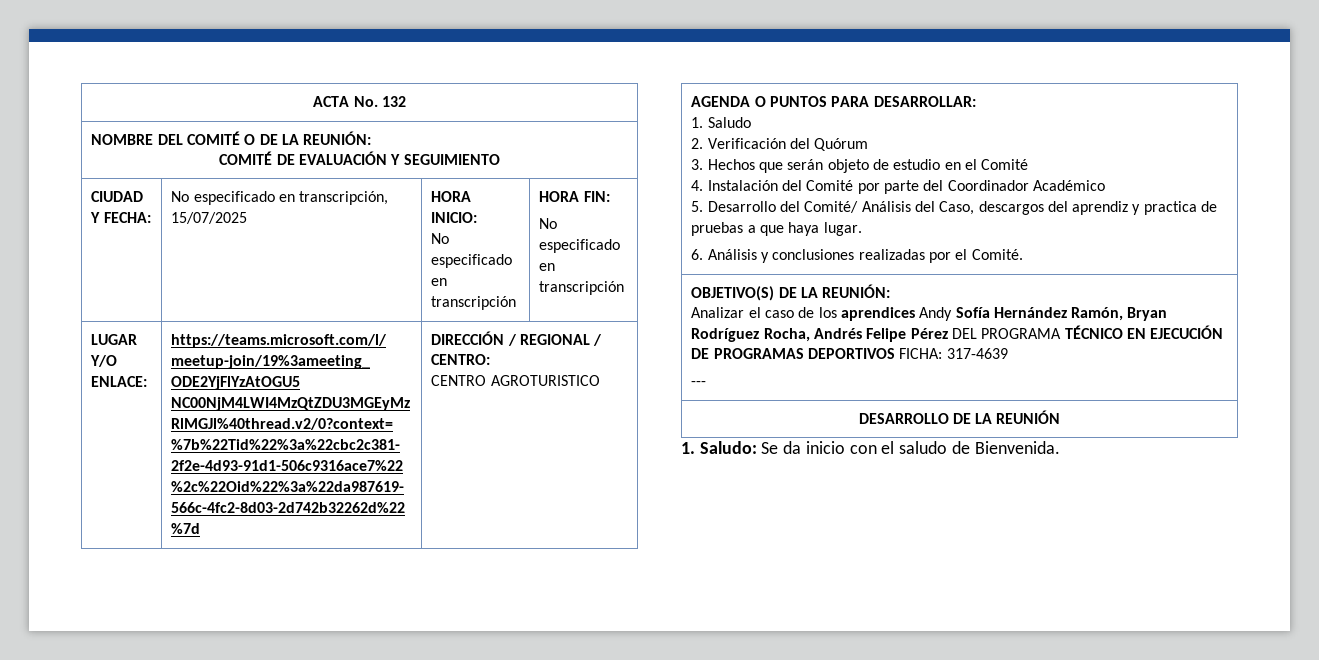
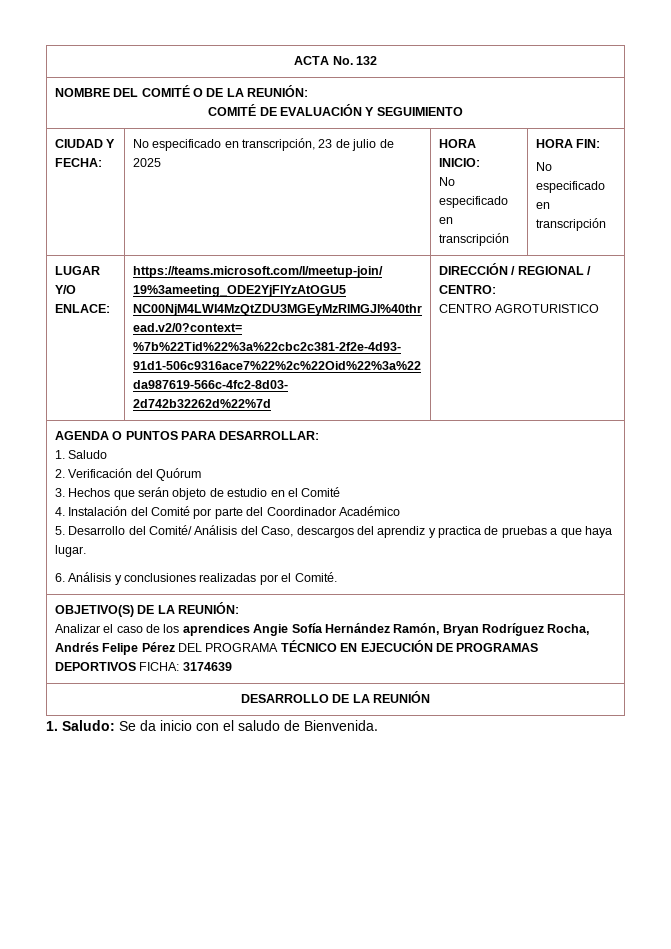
- CIUDAD Y FECHA: | No especificado en transcripción, 15/07/2025 | HORA INICIO:
+ CIUDAD Y FECHA: | No especificado en transcripción, 23 de julio de 2025 | HORA INICIO:
  OBJETIVO(S) DE LA REUNIÓN:
- Analizar el caso de los aprendices Andy Sofía Hernández Ramón, Bryan Rodríguez Rocha, Andrés Felipe Pérez DEL PROGRAMA TÉCNICO EN EJECUCIÓN DE PROGRAMAS DEPORTIVOS FICHA: 317-4639
- ---
+ Analizar el caso de los aprendices Angie Sofía Hernández Ramón, Bryan Rodríguez Rocha, Andrés Felipe Pérez DEL PROGRAMA TÉCNICO EN EJECUCIÓN DE PROGRAMAS DEPORTIVOS FICHA: 3174639

